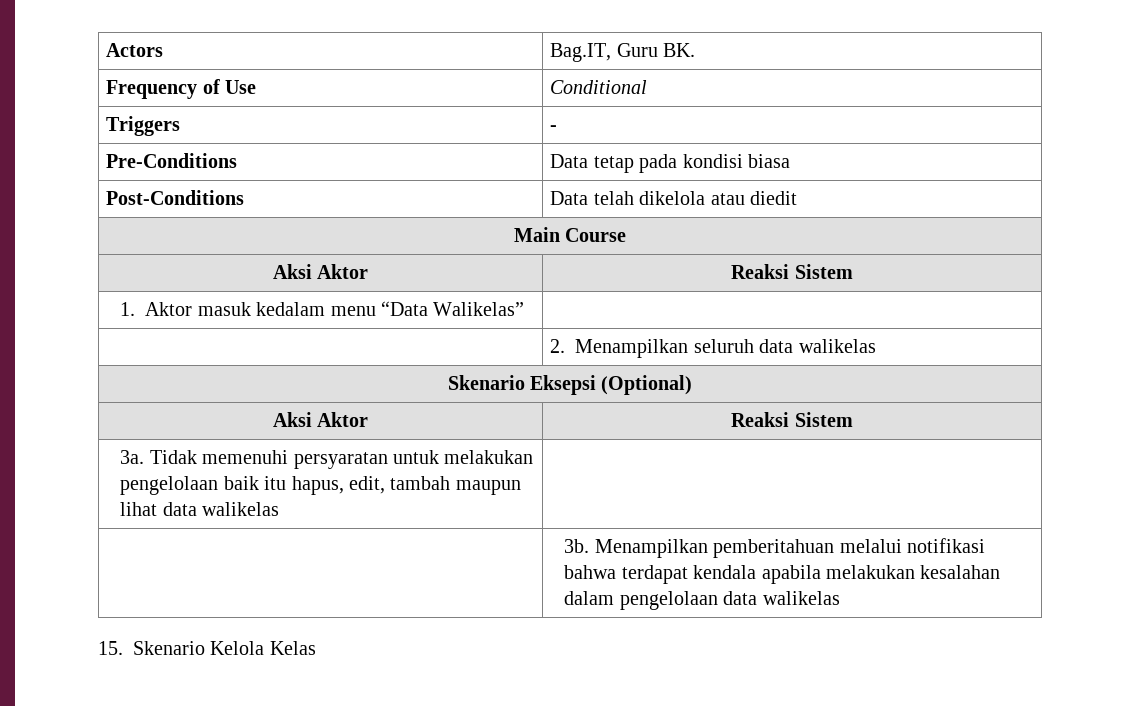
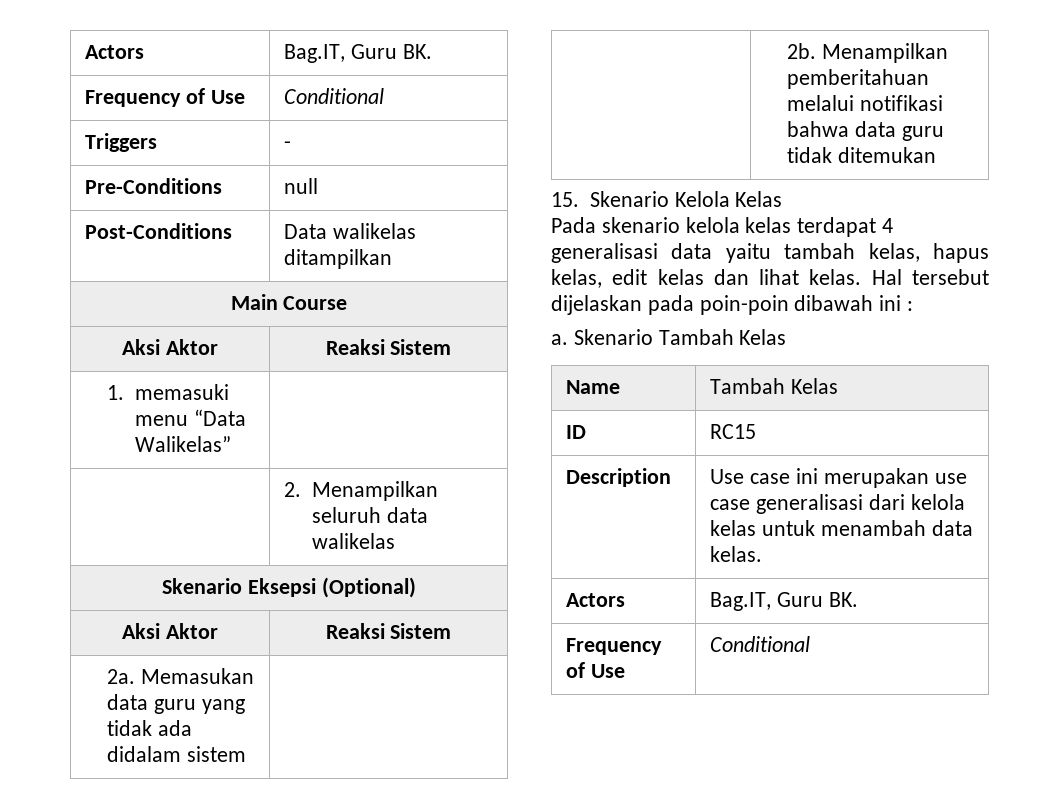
- Pre-Conditions | Data tetap pada kondisi biasa
- Post-Conditions | Data telah dikelola atau diedit
+ Pre-Conditions | null
+ Post-Conditions | Data walikelas ditampilkan
- 1. Aktor masuk kedalam menu “Data Walikelas” |
+ 1. memasuki menu “Data Walikelas” |
- 3a. Tidak memenuhi persyaratan untuk melakukan pengelolaan baik itu hapus, edit, tambah maupun lihat data walikelas |
- | 3b. Menampilkan pemberitahuan melalui notifikasi bahwa terdapat kendala apabila melakukan kesalahan dalam pengelolaan data walikelas
+ 2a. Memasukan data guru yang tidak ada didalam sistem |
+ | 2b. Menampilkan pemberitahuan melalui notifikasi bahwa data guru tidak ditemukan
  15. Skenario Kelola Kelas
+ Pada skenario kelola kelas terdapat 4 generalisasi data yaitu tambah kelas, hapus kelas, edit kelas dan lihat kelas. Hal tersebut dijelaskan pada poin-poin dibawah ini :
+ a. Skenario Tambah Kelas
+ Name | Tambah Kelas
+ ID | RC15
+ Description | Use case ini merupakan use case generalisasi dari kelola kelas untuk menambah data kelas.
+ Actors | Bag.IT, Guru BK.
+ Frequency of Use | Conditional

